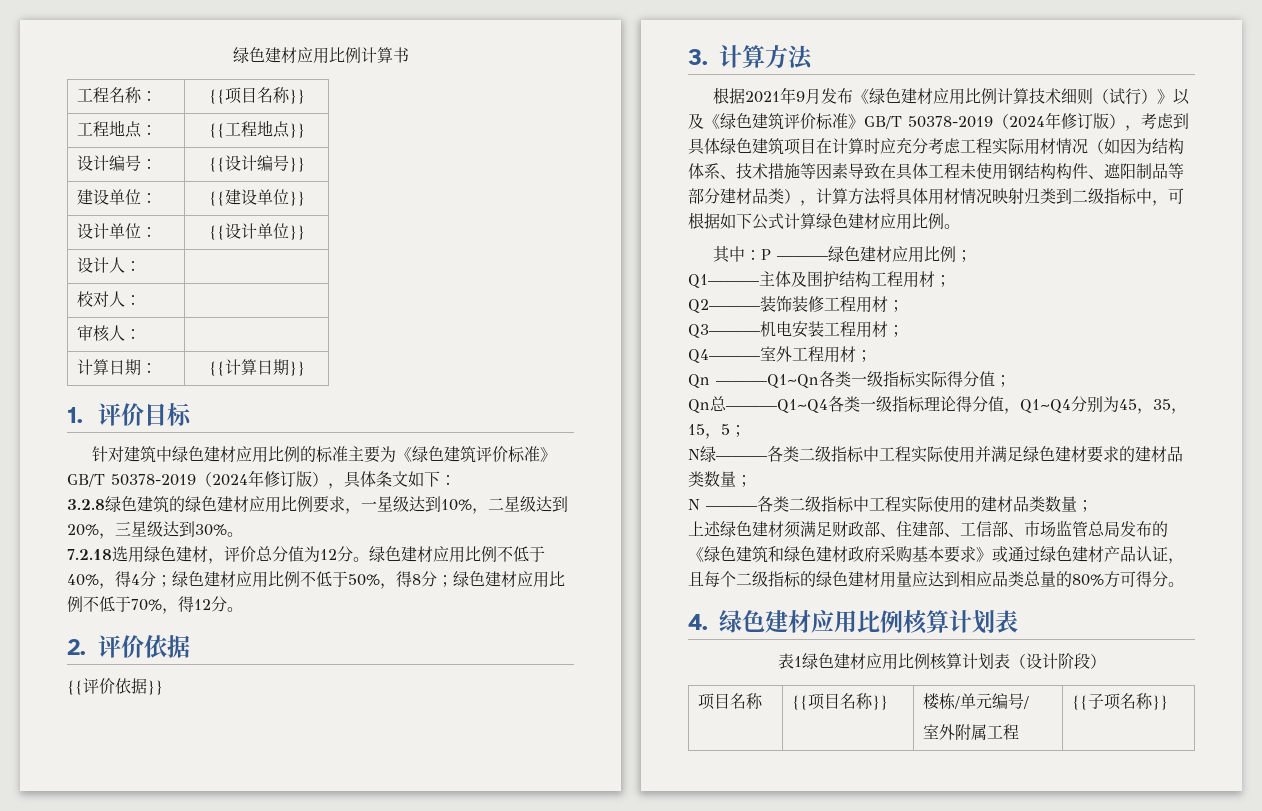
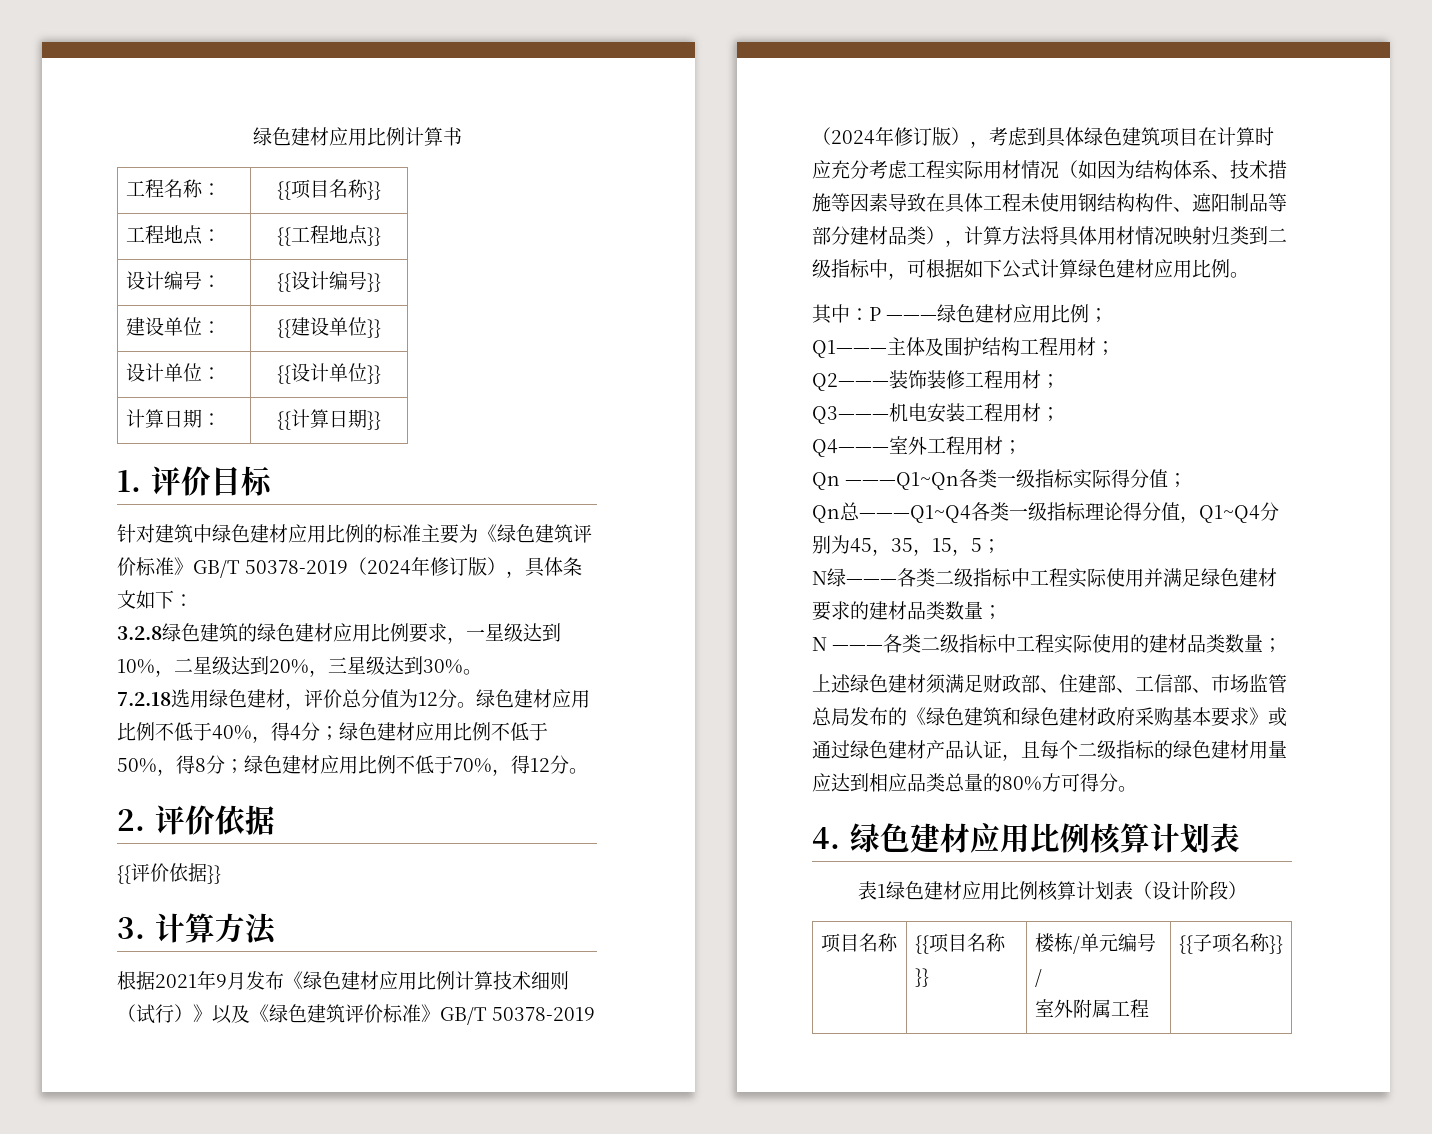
- 设计人： |
- 校对人： |
- 审核人： |

